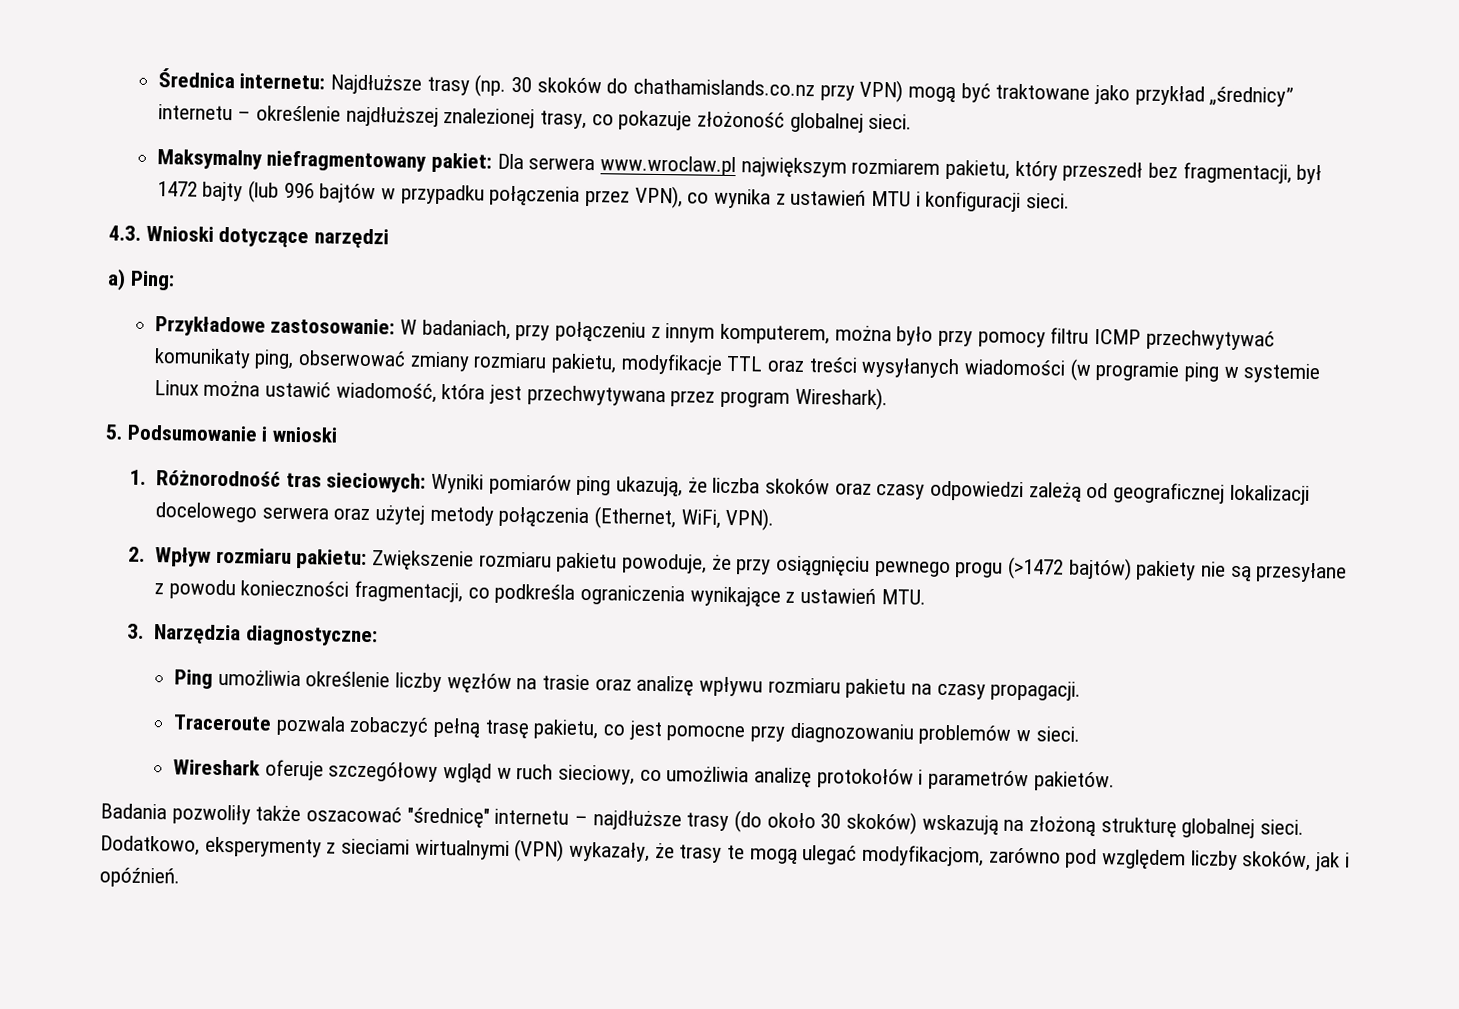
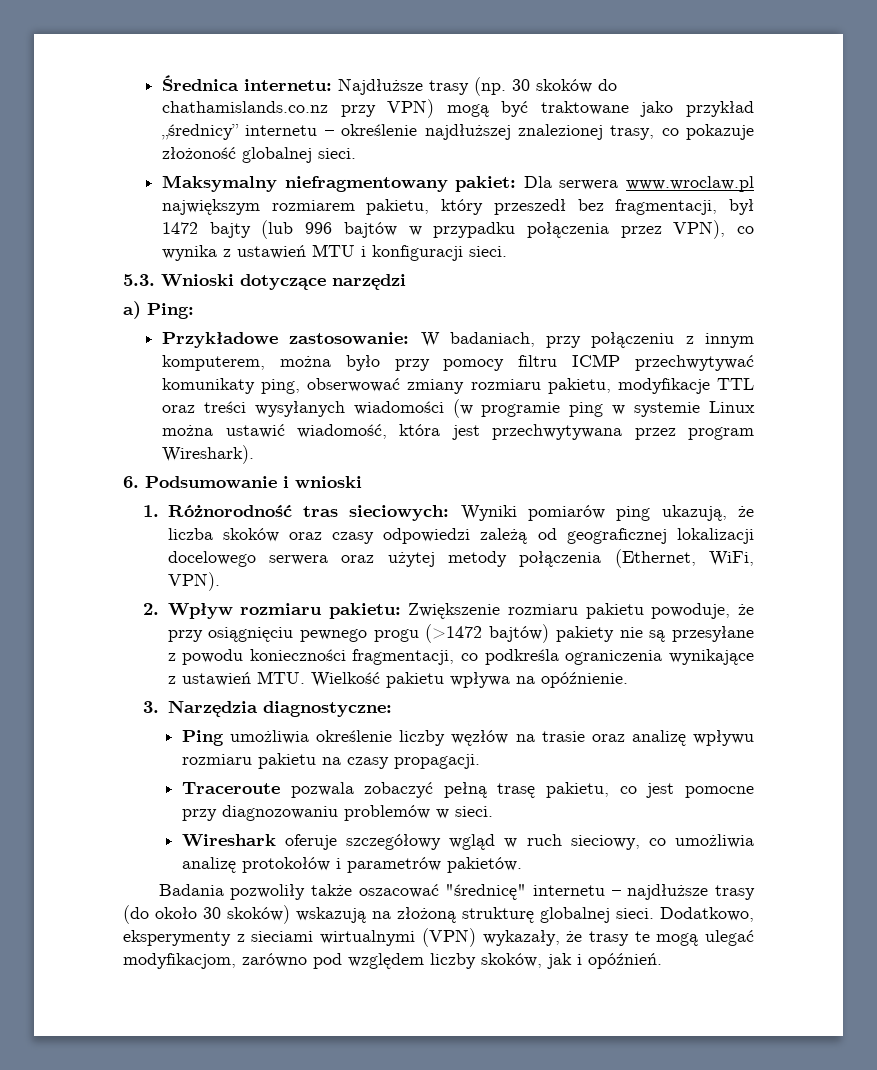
- 4.3. Wnioski dotyczące narzędzi
+ 5.3. Wnioski dotyczące narzędzi
- 5. Podsumowanie i wnioski
+ 6. Podsumowanie i wnioski
- 2. Wpływ rozmiaru pakietu: Zwiększenie rozmiaru pakietu powoduje, że przy osiągnięciu pewnego progu (>1472 bajtów) pakiety nie są przesyłane z powodu konieczności fragmentacji, co podkreśla ograniczenia wynikające z ustawień MTU.
+ 2. Wpływ rozmiaru pakietu: Zwiększenie rozmiaru pakietu powoduje, że przy osiągnięciu pewnego progu (>1472 bajtów) pakiety nie są przesyłane z powodu konieczności fragmentacji, co podkreśla ograniczenia wynikające z ustawień MTU. Wielkość pakietu wpływa na opóźnienie.

